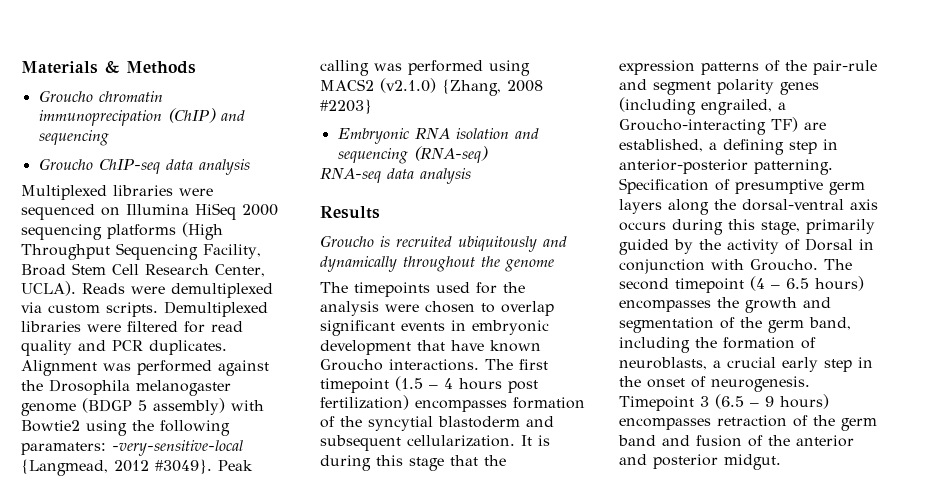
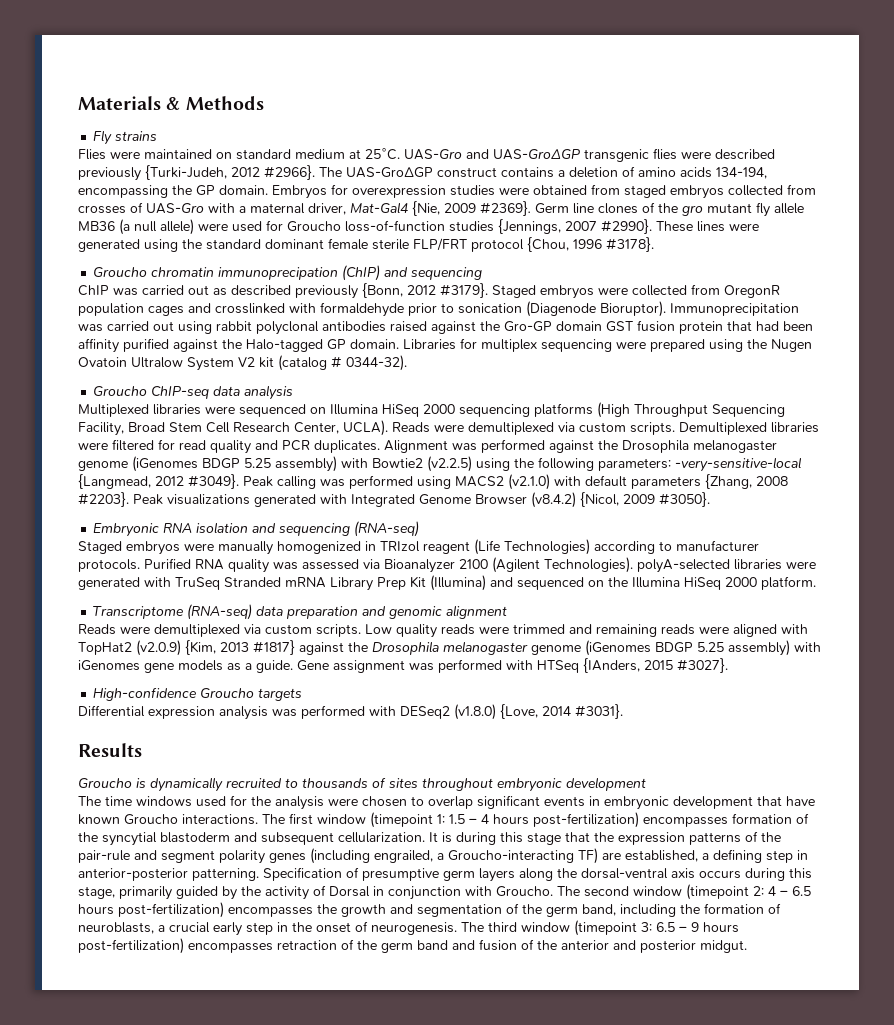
+ Fly strains
+ Flies were maintained on standard medium at 25˚C. UAS-Gro and UAS-GroΔGP transgenic flies were described previously {Turki-Judeh, 2012 #2966}. The UAS-GroΔGP construct contains a deletion of amino acids 134-194, encompassing the GP domain. Embryos for overexpression studies were obtained from staged embryos collected from crosses of UAS-Gro with a maternal driver, Mat-Gal4 {Nie, 2009 #2369}. Germ line clones of the gro mutant fly allele MB36 (a null allele) were used for Groucho loss-of-function studies {Jennings, 2007 #2990}. These lines were generated using the standard dominant female sterile FLP/FRT protocol {Chou, 1996 #3178}.
+ ChIP was carried out as described previously {Bonn, 2012 #3179}. Staged embryos were collected from OregonR population cages and crosslinked with formaldehyde prior to sonication (Diagenode Bioruptor). Immunoprecipitation was carried out using rabbit polyclonal antibodies raised against the Gro-GP domain GST fusion protein that had been affinity purified against the Halo-tagged GP domain. Libraries for multiplex sequencing were prepared using the Nugen Ovatoin Ultralow System V2 kit (catalog # 0344-32).
- Alignment was performed against the Drosophila melanogaster genome (BDGP 5 assembly) with Bowtie2 using the following paramaters: -very-sensitive-local {Langmead, 2012 #3049}.
+ Alignment was performed against the Drosophila melanogaster genome (iGenomes BDGP 5.25 assembly) with Bowtie2 (v2.2.5) using the following parameters: -very-sensitive-local {Langmead, 2012 #3049}.
- Peak calling was performed using MACS2 (v2.1.0) {Zhang, 2008 #2203}
+ Peak calling was performed using MACS2 (v2.1.0) with default parameters {Zhang, 2008 #2203}. Peak visualizations generated with Integrated Genome Browser (v8.4.2) {Nicol, 2009 #3050}.
- RNA-seq data analysis
+ Staged embryos were manually homogenized in TRIzol reagent (Life Technologies) according to manufacturer protocols. Purified RNA quality was assessed via Bioanalyzer 2100 (Agilent Technologies). polyA-selected libraries were generated with TruSeq Stranded mRNA Library Prep Kit (Illumina) and sequenced on the Illumina HiSeq 2000 platform.
+ Transcriptome (RNA-seq) data preparation and genomic alignment
+ Reads were demultiplexed via custom scripts. Low quality reads were trimmed and remaining reads were aligned with TopHat2 (v2.0.9) {Kim, 2013 #1817} against the Drosophila melanogaster genome (iGenomes BDGP 5.25 assembly) with iGenomes gene models as a guide. Gene assignment was performed with HTSeq {IAnders, 2015 #3027}.
+ High-confidence Groucho targets
+ Differential expression analysis was performed with DESeq2 (v1.8.0) {Love, 2014 #3031}.
  Results
- Groucho is recruited ubiquitously and dynamically throughout the genome
- The timepoints used for the analysis were chosen to overlap significant events in embryonic development that have known Groucho interactions.
+ Groucho is dynamically recruited to thousands of sites throughout embryonic development
+ The time windows used for the analysis were chosen to overlap significant events in embryonic development that have known Groucho interactions.
- The first timepoint (1.5 – 4 hours post fertilization) encompasses formation of the syncytial blastoderm and subsequent cellularization.
+ The first window (timepoint 1: 1.5 – 4 hours post-fertilization) encompasses formation of the syncytial blastoderm and subsequent cellularization.
- The second timepoint (4 – 6.5 hours) encompasses the growth and segmentation of the germ band, including the formation of neuroblasts, a crucial early step in the onset of neurogenesis.
+ The second window (timepoint 2: 4 – 6.5 hours post-fertilization) encompasses the growth and segmentation of the germ band, including the formation of neuroblasts, a crucial early step in the onset of neurogenesis.
- Timepoint 3 (6.5 – 9 hours) encompasses retraction of the germ band and fusion of the anterior and posterior midgut.
+ The third window (timepoint 3: 6.5 – 9 hours post-fertilization) encompasses retraction of the germ band and fusion of the anterior and posterior midgut.

